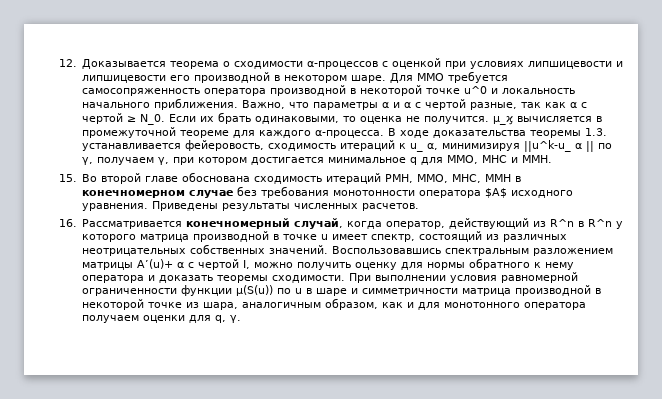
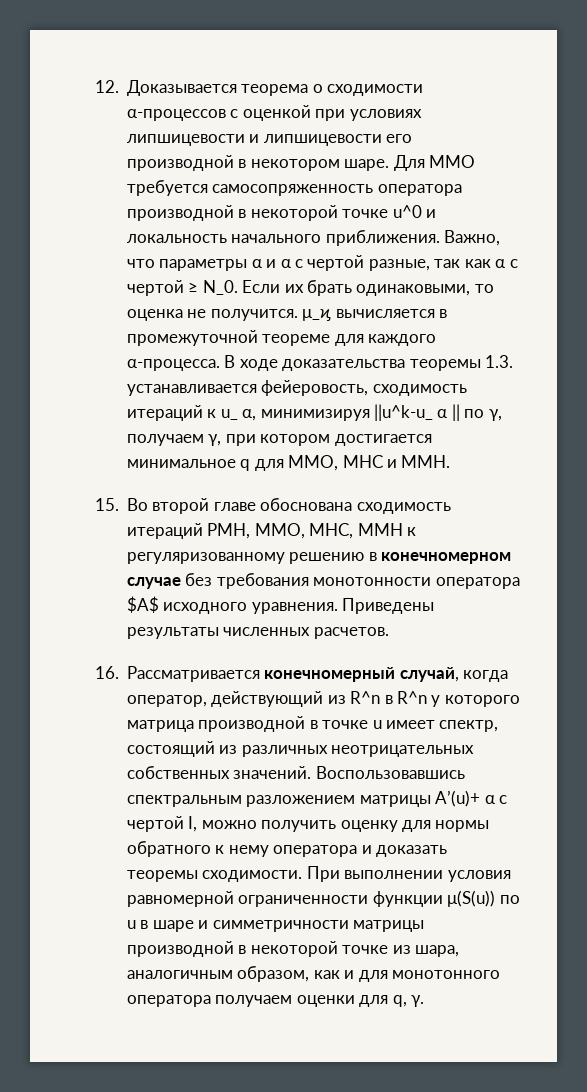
- 15. Во второй главе обоснована сходимость итераций РМН, ММО, МНС, ММН в конечномерном случае без требования монотонности оператора $A$ исходного уравнения.
+ 15. Во второй главе обоснована сходимость итераций РМН, ММО, МНС, ММН к регуляризованному решению в конечномерном случае без требования монотонности оператора $A$ исходного уравнения.
- При выполнении условия равномерной ограниченности функции μ(S(u)) по u в шаре и симметричности матрица производной в некоторой точке из шара, аналогичным образом, как и для монотонного оператора получаем оценки для q, γ.
+ При выполнении условия равномерной ограниченности функции μ(S(u)) по u в шаре и симметричности матрицы производной в некоторой точке из шара, аналогичным образом, как и для монотонного оператора получаем оценки для q, γ.

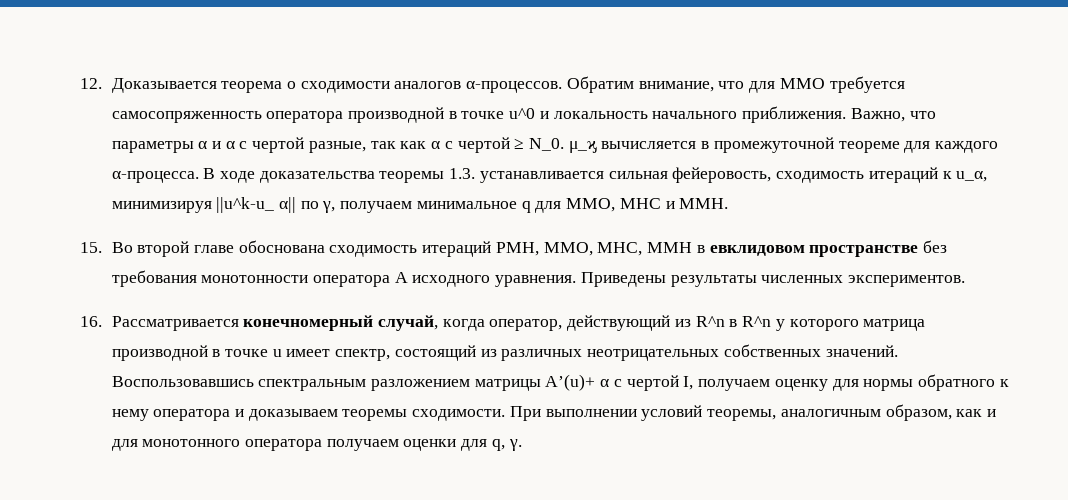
- 12. Доказывается теорема о сходимости α-процессов с оценкой при условиях липшицевости и липшицевости его производной в некотором шаре. Для ММО требуется самосопряженность оператора производной в некоторой точке u^0 и локальность начального приближения.
+ 12. Доказывается теорема о сходимости аналогов α-процессов. Обратим внимание, что для ММО требуется самосопряженность оператора производной в точке u^0 и локальность начального приближения.
- Важно, что параметры α и α с чертой разные, так как α с чертой ≥ N_0. Если их брать одинаковыми, то оценка не получится. μ_ϗ вычисляется в промежуточной теореме для каждого α-процесса.
+ Важно, что параметры α и α с чертой разные, так как α с чертой ≥ N_0. μ_ϗ вычисляется в промежуточной теореме для каждого α-процесса.
- В ходе доказательства теоремы 1.3. устанавливается фейеровость, сходимость итераций к u_ α, минимизируя ||u^k-u_ α || по γ, получаем γ, при котором достигается минимальное q для ММО, МНС и ММН.
+ В ходе доказательства теоремы 1.3. устанавливается сильная фейеровость, сходимость итераций к u_α, минимизируя ||u^k-u_ α|| по γ, получаем минимальное q для ММО, МНС и ММН.
- 15. Во второй главе обоснована сходимость итераций РМН, ММО, МНС, ММН к регуляризованному решению в конечномерном случае без требования монотонности оператора $A$ исходного уравнения.
+ 15. Во второй главе обоснована сходимость итераций РМН, ММО, МНС, ММН в евклидовом пространстве без требования монотонности оператора A исходного уравнения.
- Приведены результаты численных расчетов.
+ Приведены результаты численных экспериментов.
- Воспользовавшись спектральным разложением матрицы A’(u)+ α c чертой I, можно получить оценку для нормы обратного к нему оператора и доказать теоремы сходимости.
+ Воспользовавшись спектральным разложением матрицы A’(u)+ α c чертой I, получаем оценку для нормы обратного к нему оператора и доказываем теоремы сходимости.
- При выполнении условия равномерной ограниченности функции μ(S(u)) по u в шаре и симметричности матрицы производной в некоторой точке из шара, аналогичным образом, как и для монотонного оператора получаем оценки для q, γ.
+ При выполнении условий теоремы, аналогичным образом, как и для монотонного оператора получаем оценки для q, γ.

